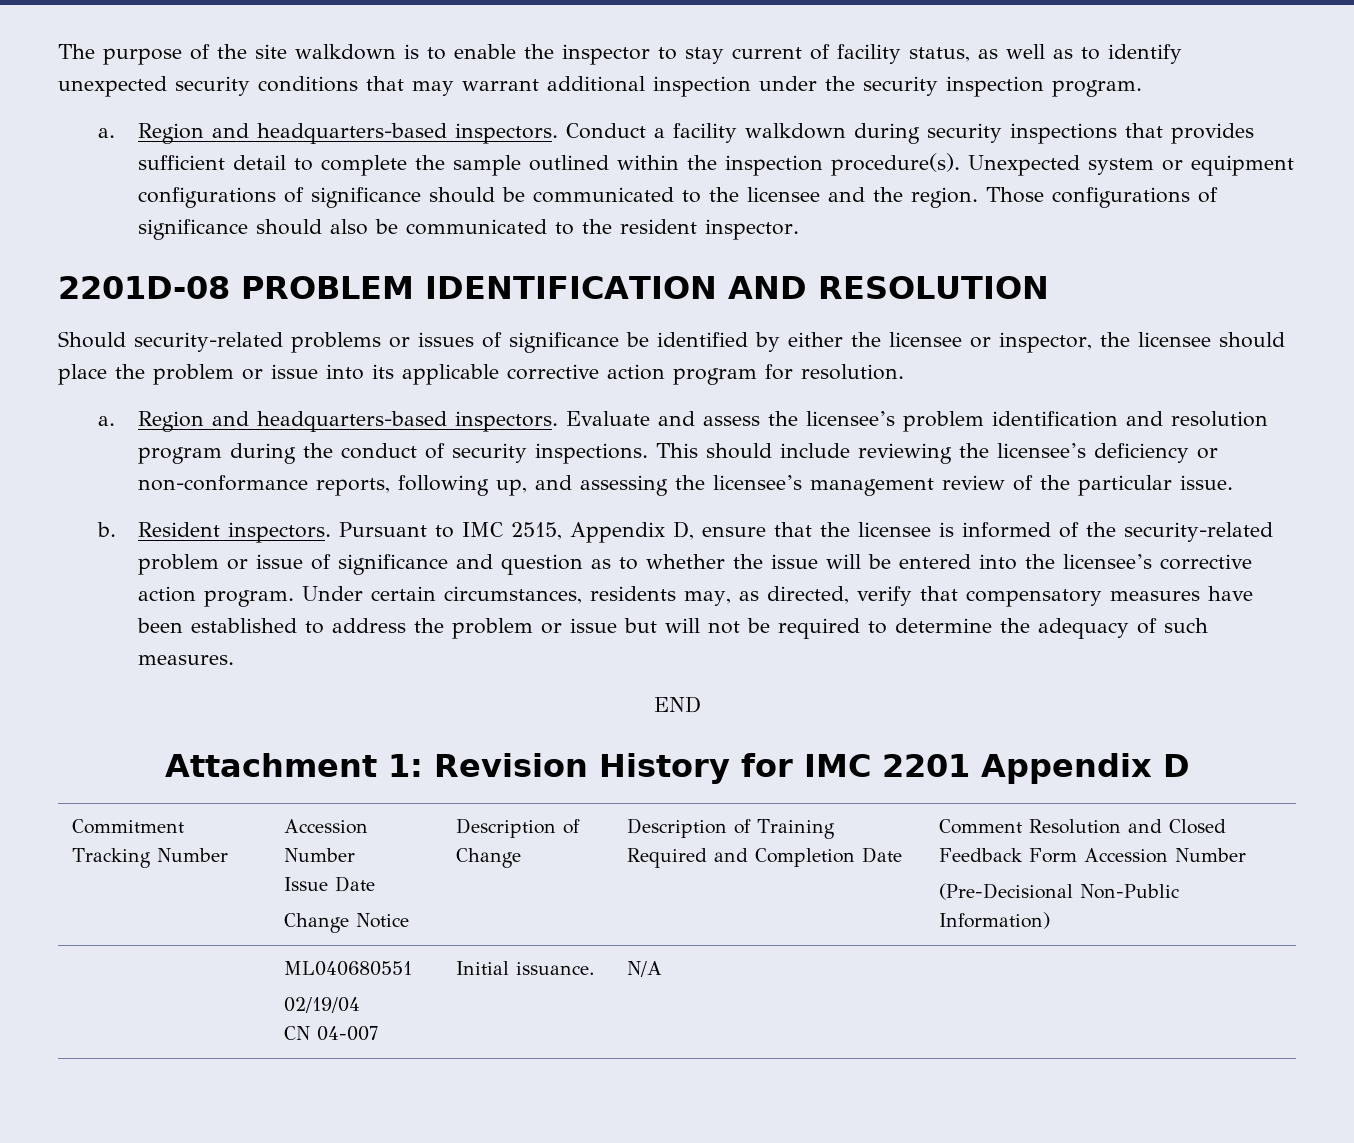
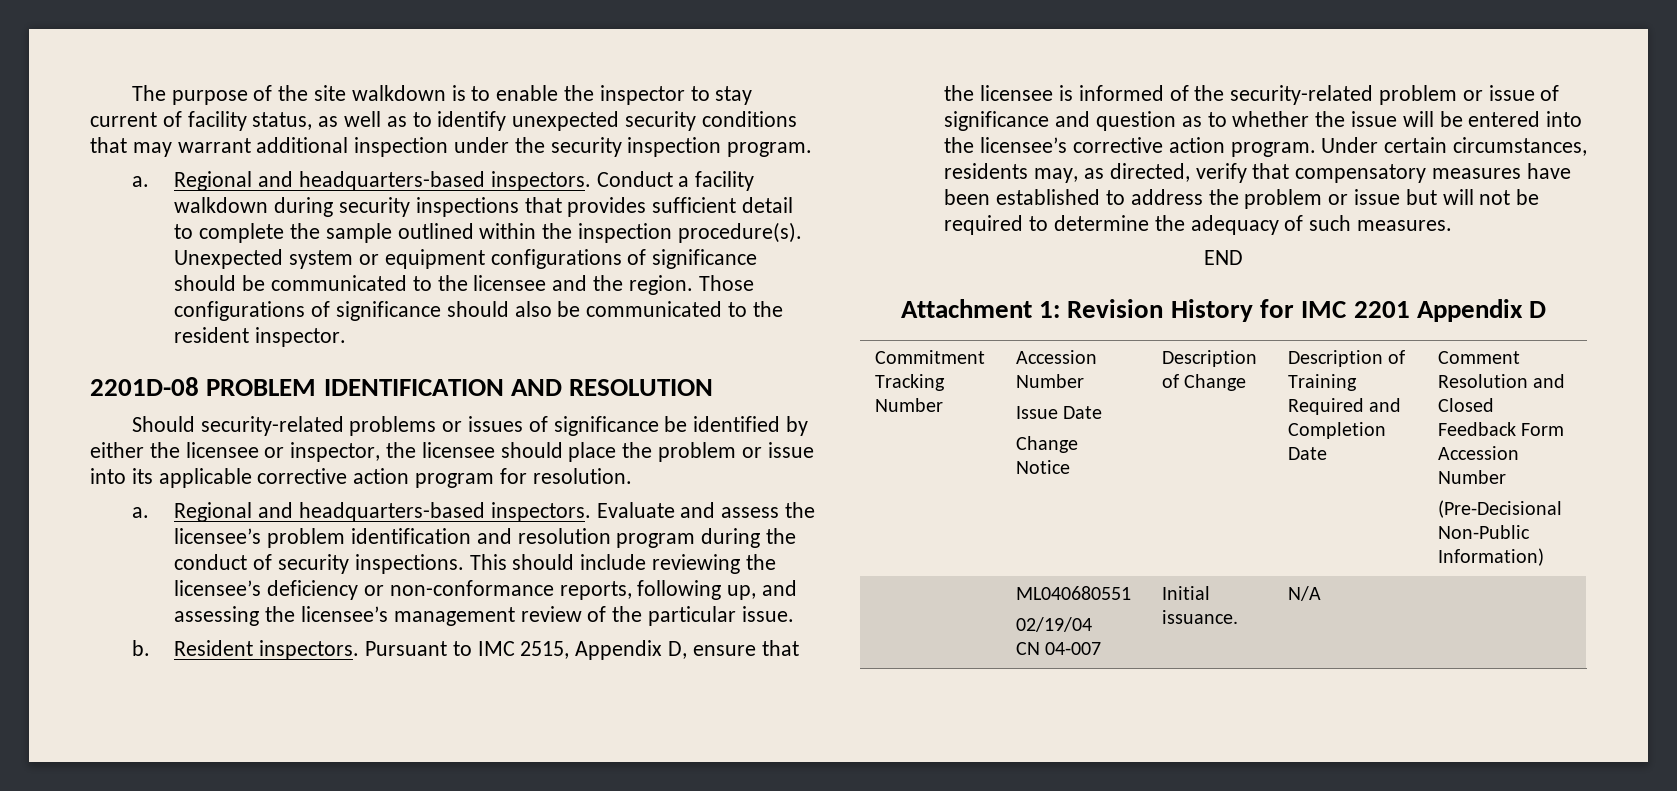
  The purpose of the site walkdown is to enable the inspector to stay current of facility status, as well as to identify unexpected security conditions that may warrant additional inspection under the security inspection program.
- a. Region and headquarters-based inspectors.
+ a. Regional and headquarters-based inspectors.
  Should security-related problems or issues of significance be identified by either the licensee or inspector, the licensee should place the problem or issue into its applicable corrective action program for resolution.
- a. Region and headquarters-based inspectors.
+ a. Regional and headquarters-based inspectors.

